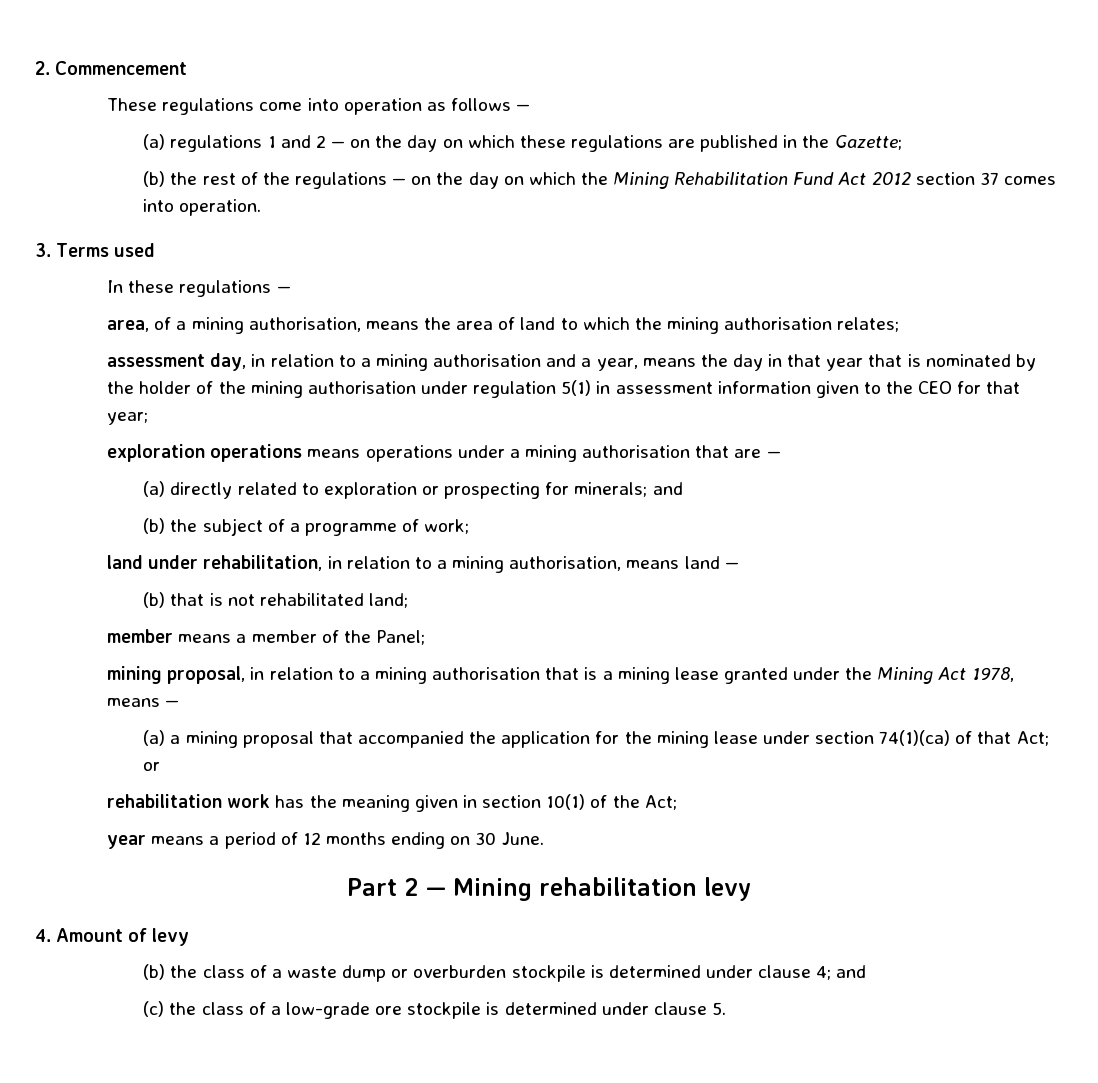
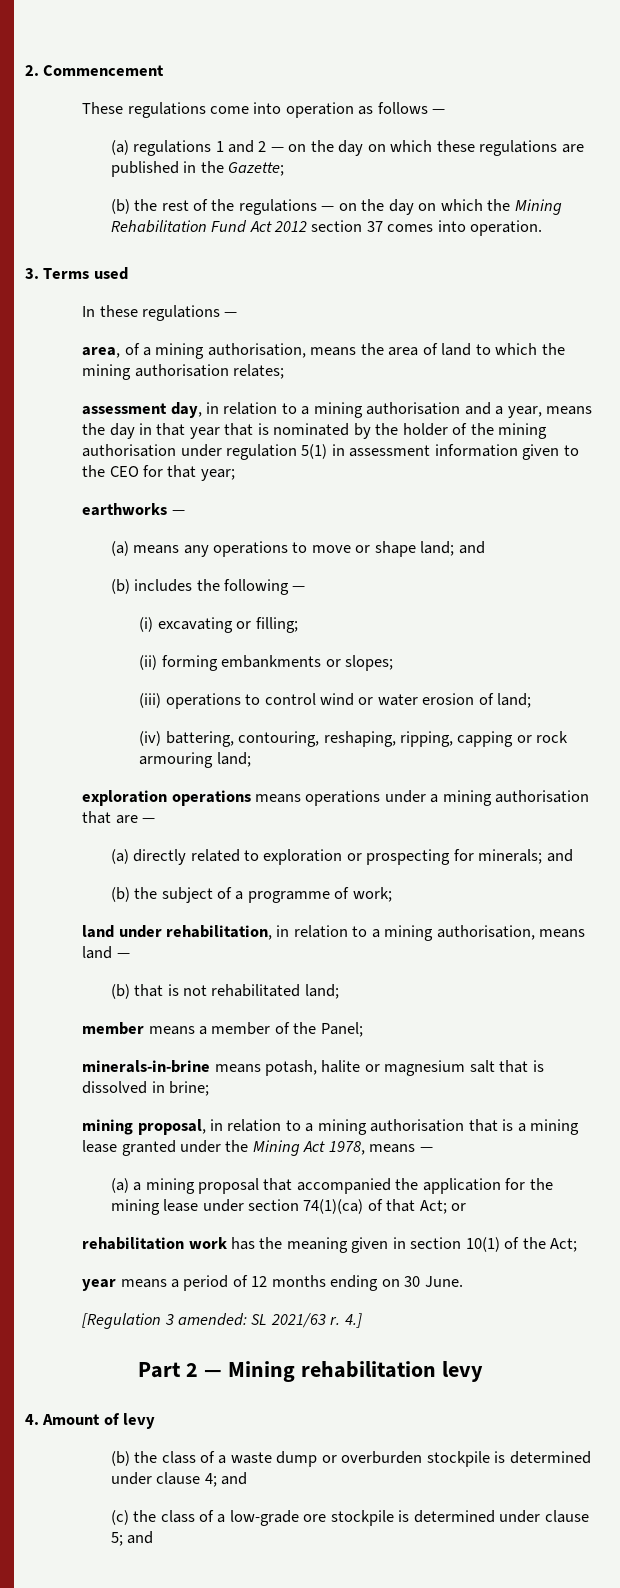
+ earthworks —
+ (a) means any operations to move or shape land; and
+ (b) includes the following —
+ (i) excavating or filling;
+ (ii) forming embankments or slopes;
+ (iii) operations to control wind or water erosion of land;
+ (iv) battering, contouring, reshaping, ripping, capping or rock armouring land;
+ minerals-in-brine means potash, halite or magnesium salt that is dissolved in brine;
+ [Regulation 3 amended: SL 2021/63 r. 4.]
- (c) the class of a low-grade ore stockpile is determined under clause 5.
+ (c) the class of a low-grade ore stockpile is determined under clause 5; and

